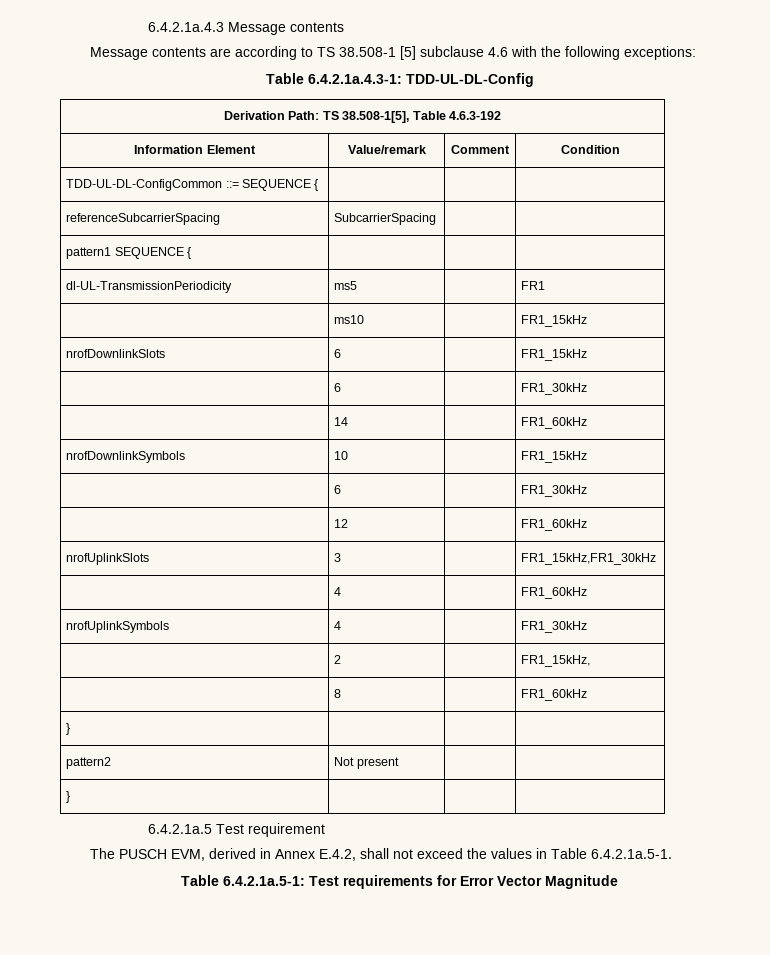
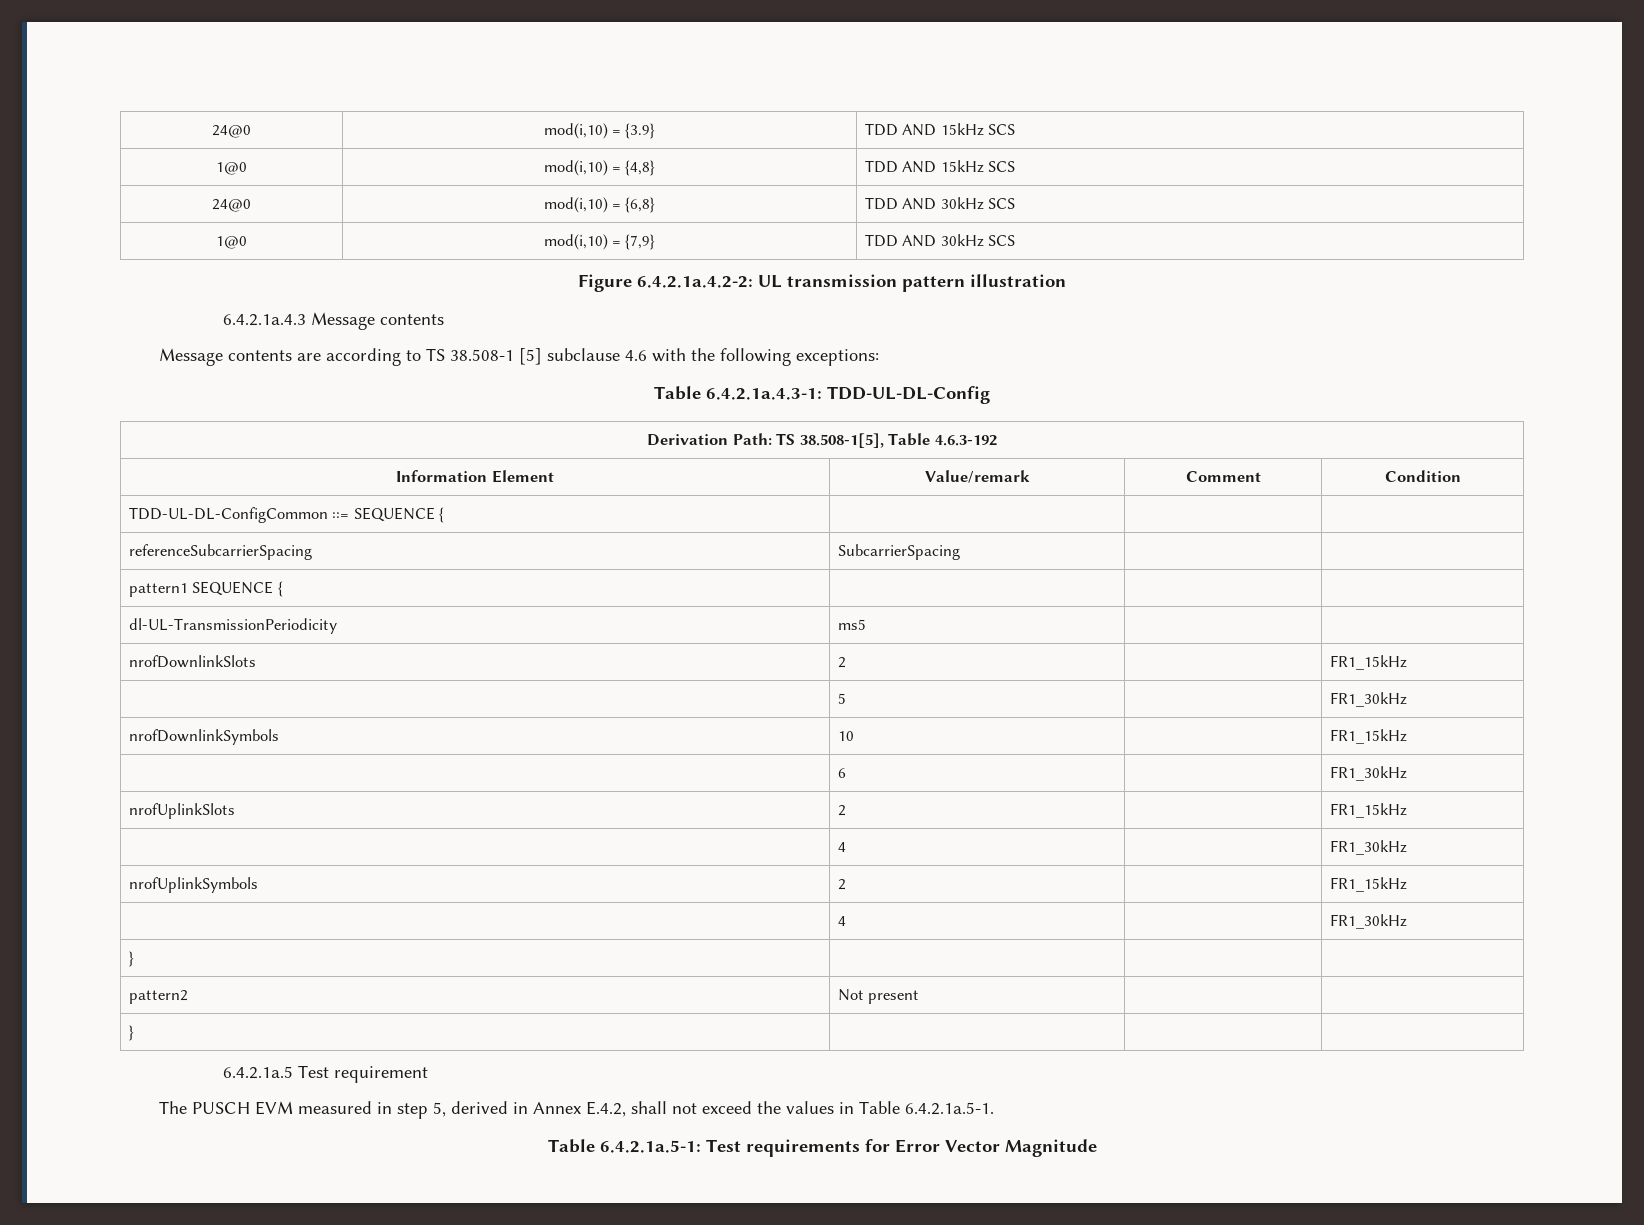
+ 24@0 | mod(i,10) = {3.9} | TDD AND 15kHz SCS
+ 1@0 | mod(i,10) = {4,8} | TDD AND 15kHz SCS
+ 24@0 | mod(i,10) = {6,8} | TDD AND 30kHz SCS
+ 1@0 | mod(i,10) = {7,9} | TDD AND 30kHz SCS
+ Figure 6.4.2.1a.4.2-2: UL transmission pattern illustration
- dl-UL-TransmissionPeriodicity | ms5 | | FR1
- | ms10 | | FR1_15kHz
+ dl-UL-TransmissionPeriodicity | ms5 | |
- nrofDownlinkSlots | 6 | | FR1_15kHz
- | 6 | | FR1_30kHz
- | 14 | | FR1_60kHz
+ nrofDownlinkSlots | 2 | | FR1_15kHz
+ | 5 | | FR1_30kHz
- | 12 | | FR1_60kHz
- nrofUplinkSlots | 3 | | FR1_15kHz,FR1_30kHz
- | 4 | | FR1_60kHz
- nrofUplinkSymbols | 4 | | FR1_30kHz
- | 2 | | FR1_15kHz,
- | 8 | | FR1_60kHz
+ nrofUplinkSlots | 2 | | FR1_15kHz
+ | 4 | | FR1_30kHz
+ nrofUplinkSymbols | 2 | | FR1_15kHz
+ | 4 | | FR1_30kHz
- The PUSCH EVM, derived in Annex E.4.2, shall not exceed the values in Table 6.4.2.1a.5-1.
+ The PUSCH EVM measured in step 5, derived in Annex E.4.2, shall not exceed the values in Table 6.4.2.1a.5-1.

